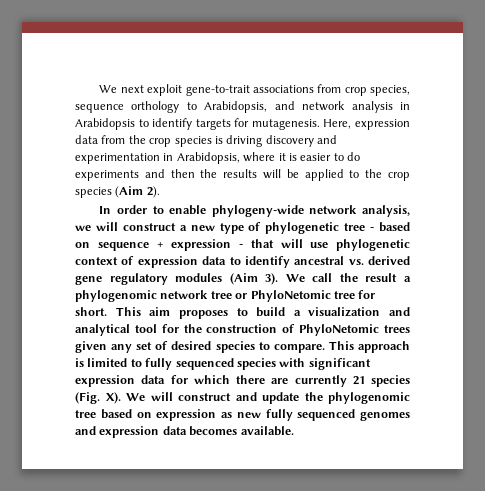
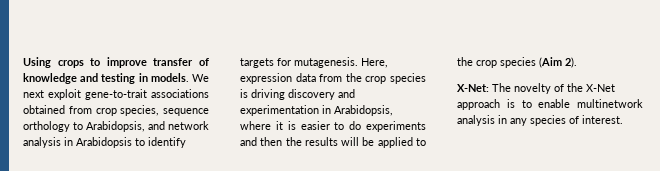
+ Using crops to improve transfer of knowledge and testing in models.
- We next exploit gene-to-trait associations from crop species, sequence orthology to Arabidopsis, and network analysis in Arabidopsis to identify targets for mutagenesis.
+ We next exploit gene-to-trait associations obtained from crop species, sequence orthology to Arabidopsis, and network analysis in Arabidopsis to identify targets for mutagenesis.
- In order to enable phylogeny-wide network analysis, we will construct a new type of phylogenetic tree - based on sequence + expression - that will use phylogenetic context of expression data to identify ancestral vs. derived gene regulatory modules (Aim 3). We call the result a phylogenomic network tree or PhyloNetomic tree for short. This aim proposes to build a visualization and analytical tool for the construction of PhyloNetomic trees given any set of desired species to compare. This approach is limited to fully sequenced species with significant expression data for which there are currently 21 species (Fig. X). We will construct and update the phylogenomic tree based on expression as new fully sequenced genomes and expression data becomes available.
+ X-Net: The novelty of the X-Net approach is to enable multinetwork analysis in any species of interest.

